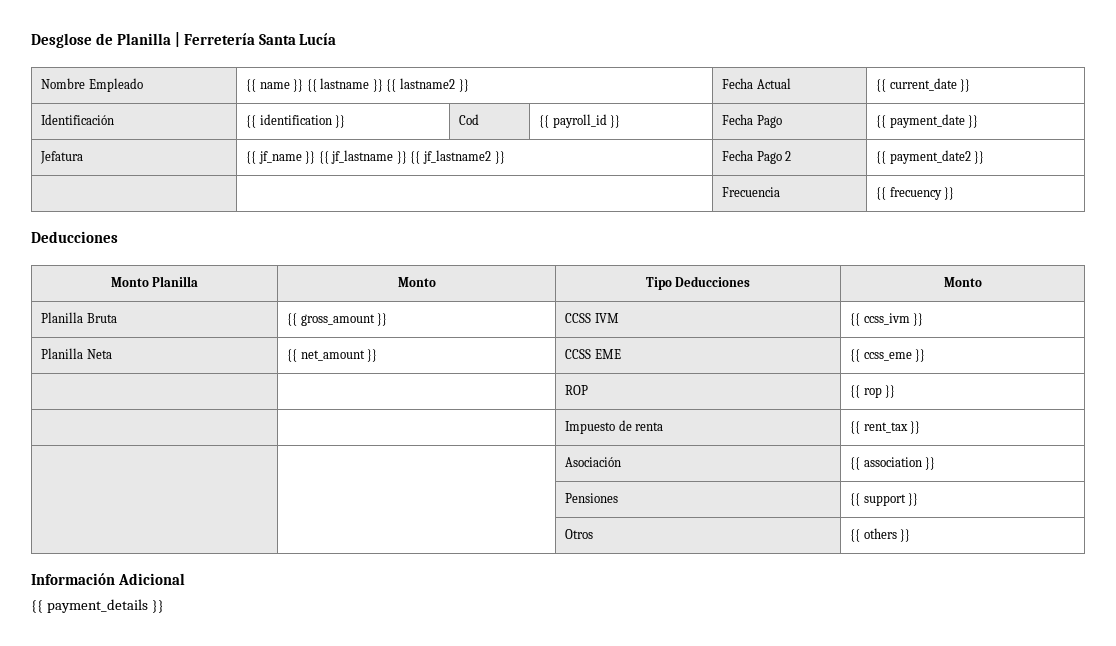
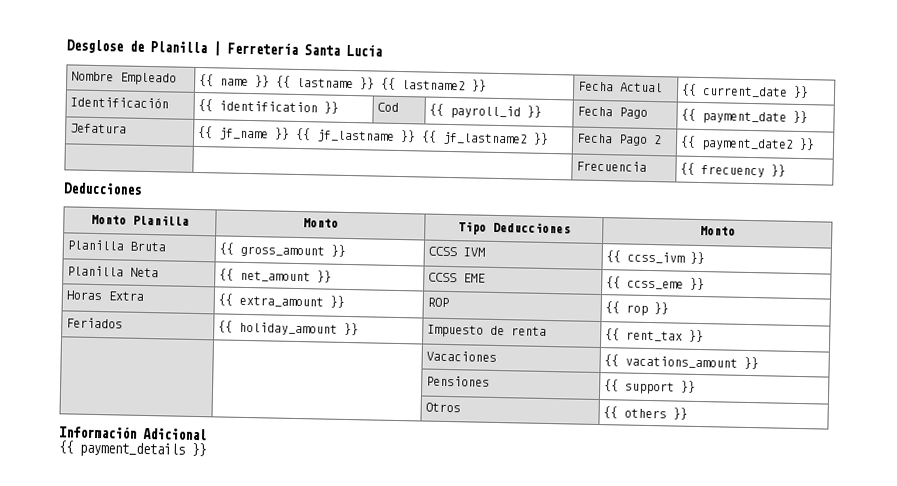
- | | ROP | {{ rop }}
+ Horas Extra | {{ extra_amount }} | ROP | {{ rop }}
- | | Impuesto de renta | {{ rent_tax }}
+ Feriados | {{ holiday_amount }} | Impuesto de renta | {{ rent_tax }}
- | | Asociación | {{ association }}
+ | | Vacaciones | {{ vacations_amount }}

